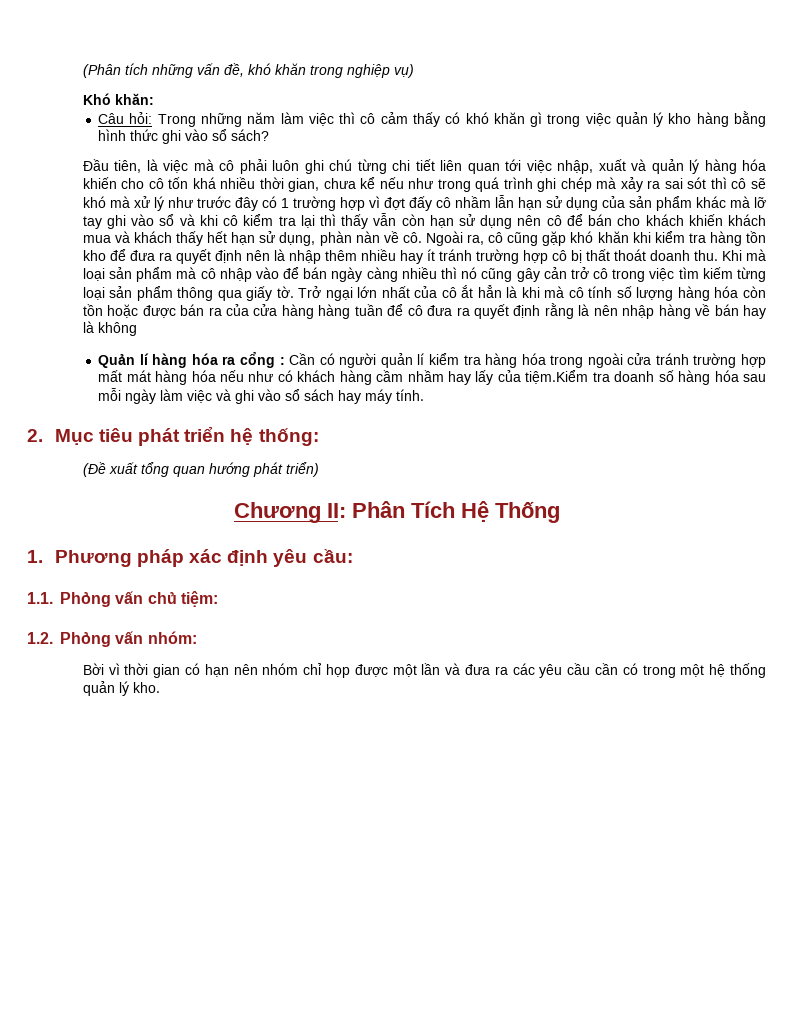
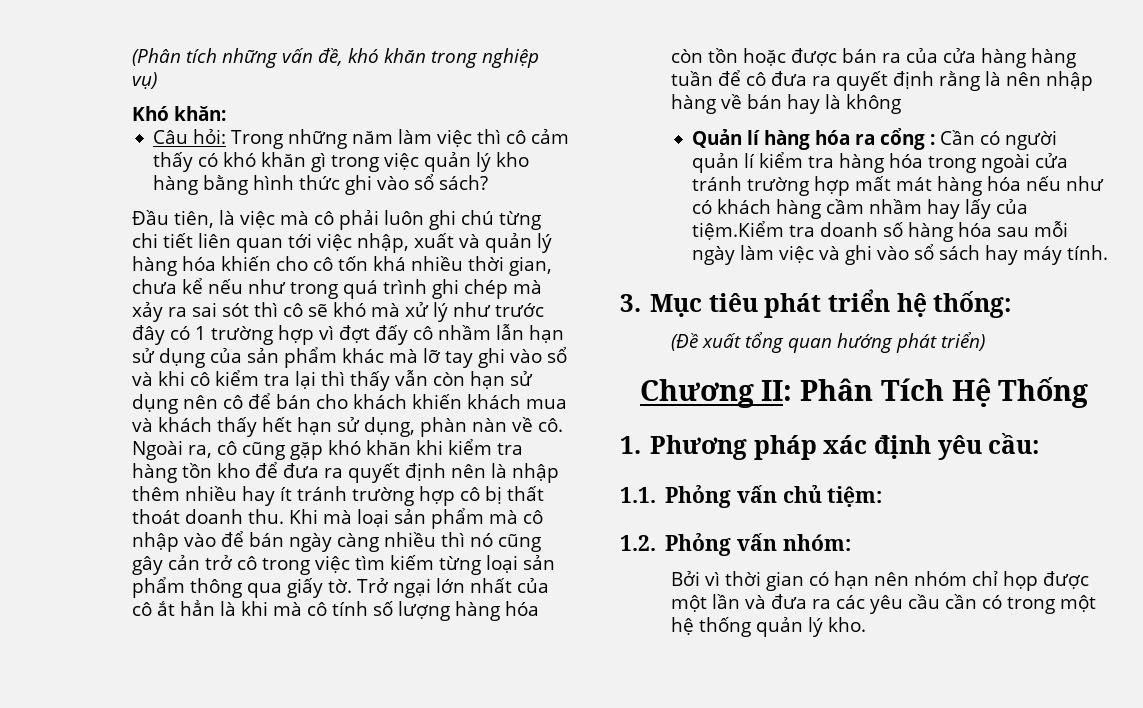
- 2. Mục tiêu phát triển hệ thống:
+ 3. Mục tiêu phát triển hệ thống:
- Bời vì thời gian có hạn nên nhóm chỉ họp được một lần và đưa ra các yêu cầu cần có trong một hệ thống quản lý kho.
+ Bởi vì thời gian có hạn nên nhóm chỉ họp được một lần và đưa ra các yêu cầu cần có trong một hệ thống quản lý kho.

